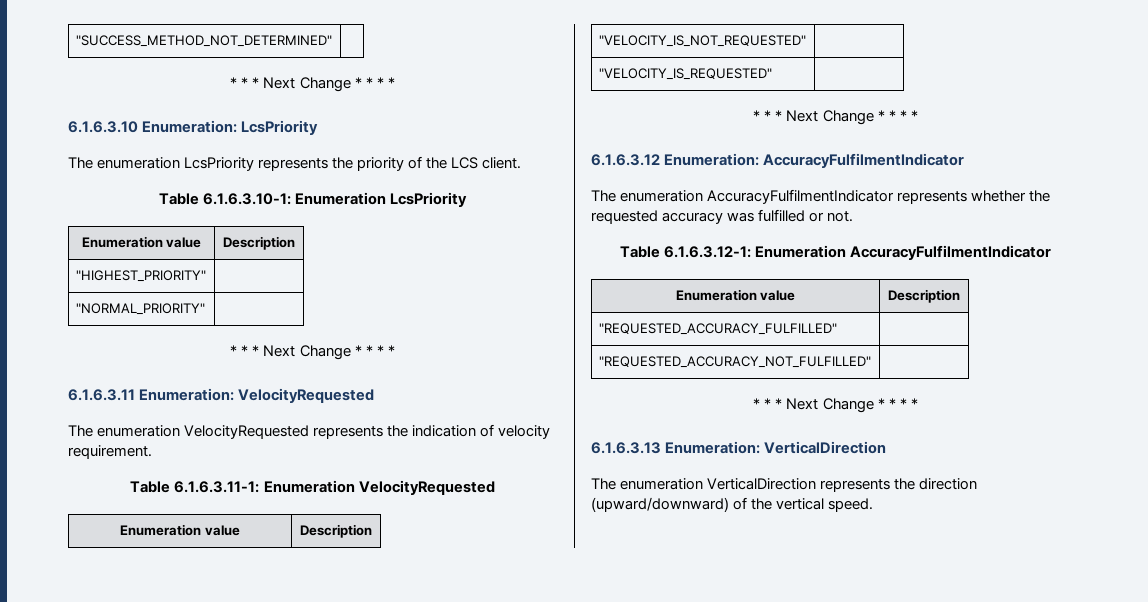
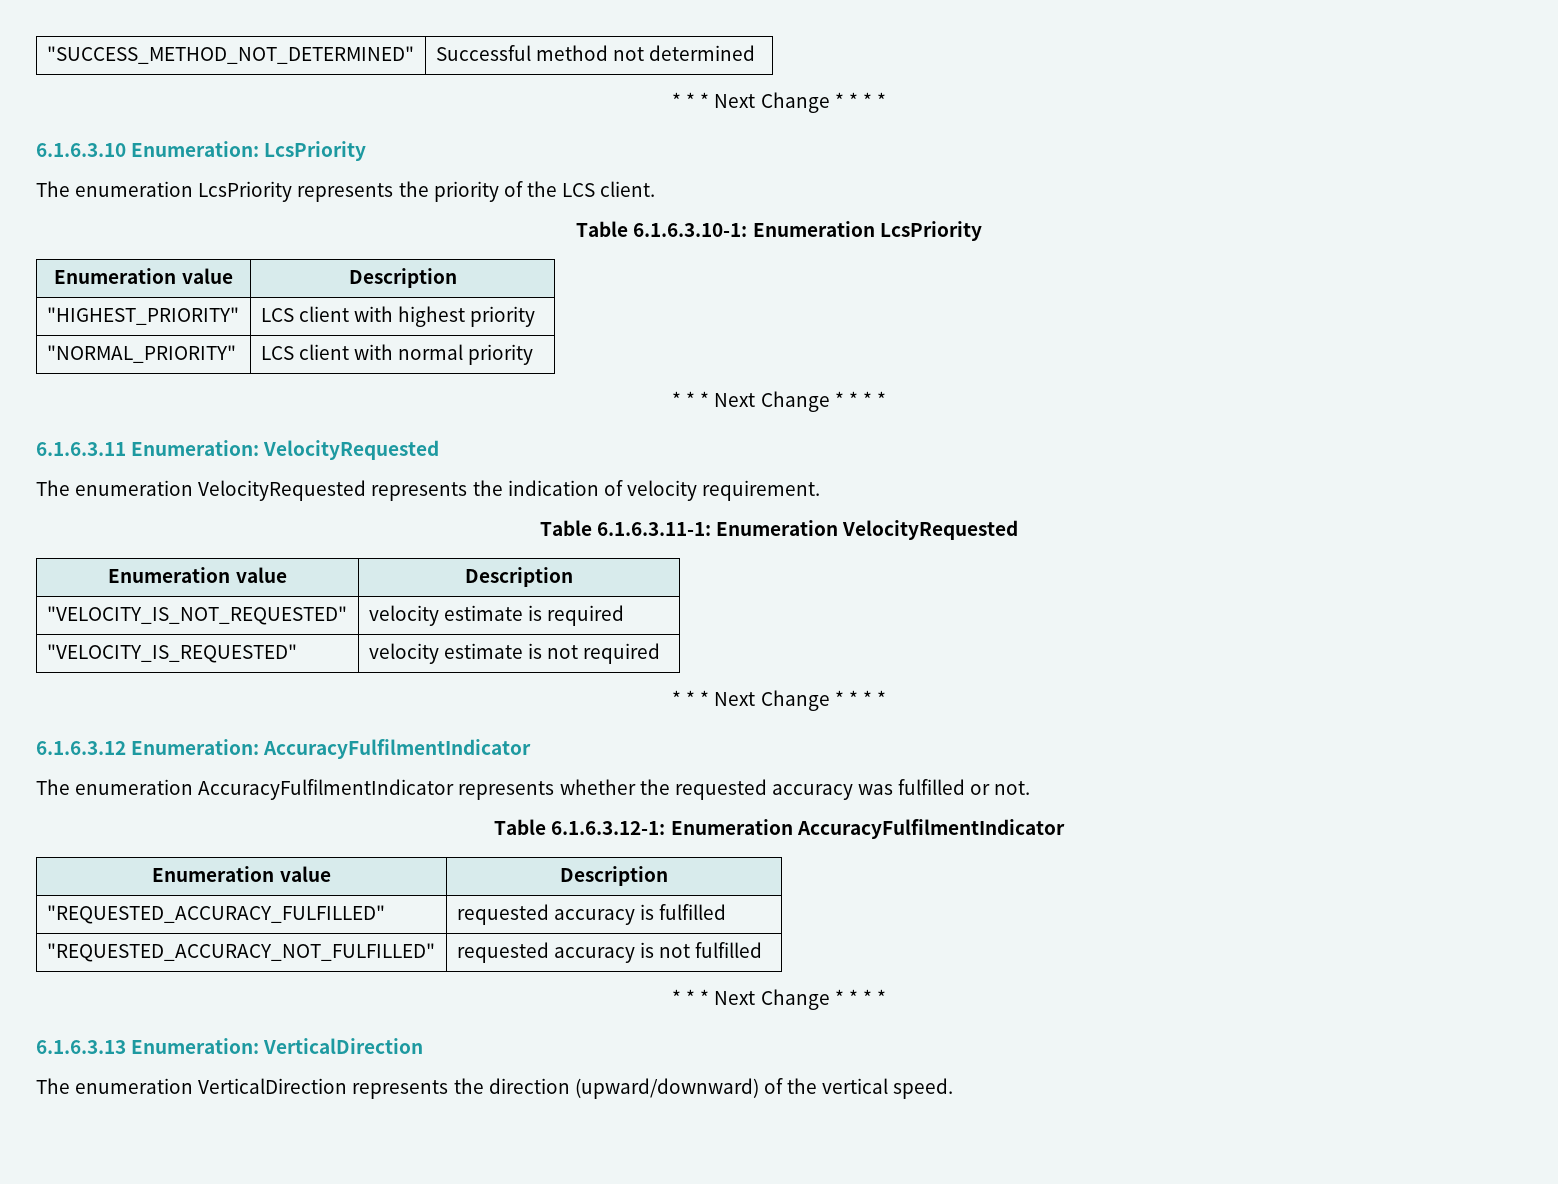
- "SUCCESS_METHOD_NOT_DETERMINED" |
+ "SUCCESS_METHOD_NOT_DETERMINED" | Successful method not determined
- "HIGHEST_PRIORITY" |
- "NORMAL_PRIORITY" |
+ "HIGHEST_PRIORITY" | LCS client with highest priority
+ "NORMAL_PRIORITY" | LCS client with normal priority
- "VELOCITY_IS_NOT_REQUESTED" |
- "VELOCITY_IS_REQUESTED" |
+ "VELOCITY_IS_NOT_REQUESTED" | velocity estimate is required
+ "VELOCITY_IS_REQUESTED" | velocity estimate is not required
- "REQUESTED_ACCURACY_FULFILLED" |
- "REQUESTED_ACCURACY_NOT_FULFILLED" |
+ "REQUESTED_ACCURACY_FULFILLED" | requested accuracy is fulfilled
+ "REQUESTED_ACCURACY_NOT_FULFILLED" | requested accuracy is not fulfilled

